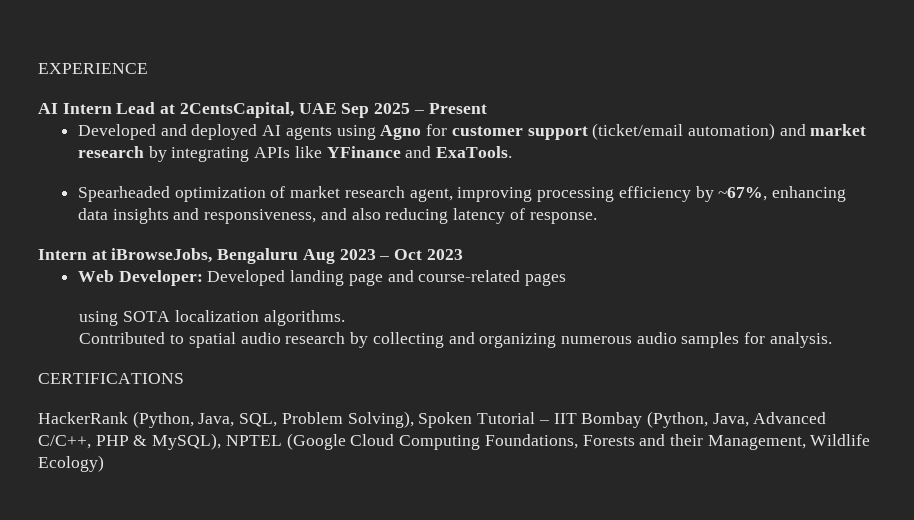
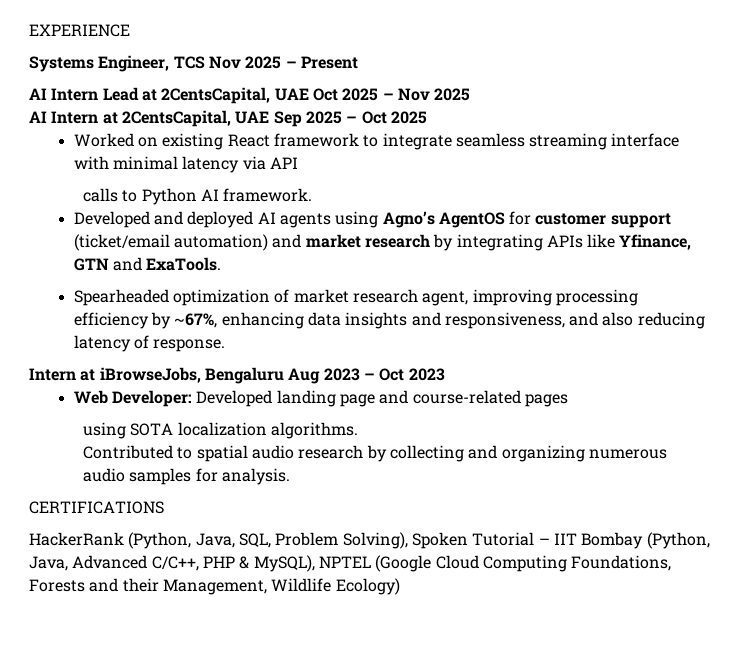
+ Systems Engineer, TCS Nov 2025 – Present
- AI Intern Lead at 2CentsCapital, UAE Sep 2025 – Present
+ AI Intern Lead at 2CentsCapital, UAE Oct 2025 – Nov 2025
+ AI Intern at 2CentsCapital, UAE Sep 2025 – Oct 2025
+ Worked on existing React framework to integrate seamless streaming interface with minimal latency via API
+ calls to Python AI framework.
- Developed and deployed AI agents using Agno for customer support (ticket/email automation) and market research by integrating APIs like YFinance and ExaTools.
+ Developed and deployed AI agents using Agno’s AgentOS for customer support (ticket/email automation) and market research by integrating APIs like Yfinance, GTN and ExaTools.

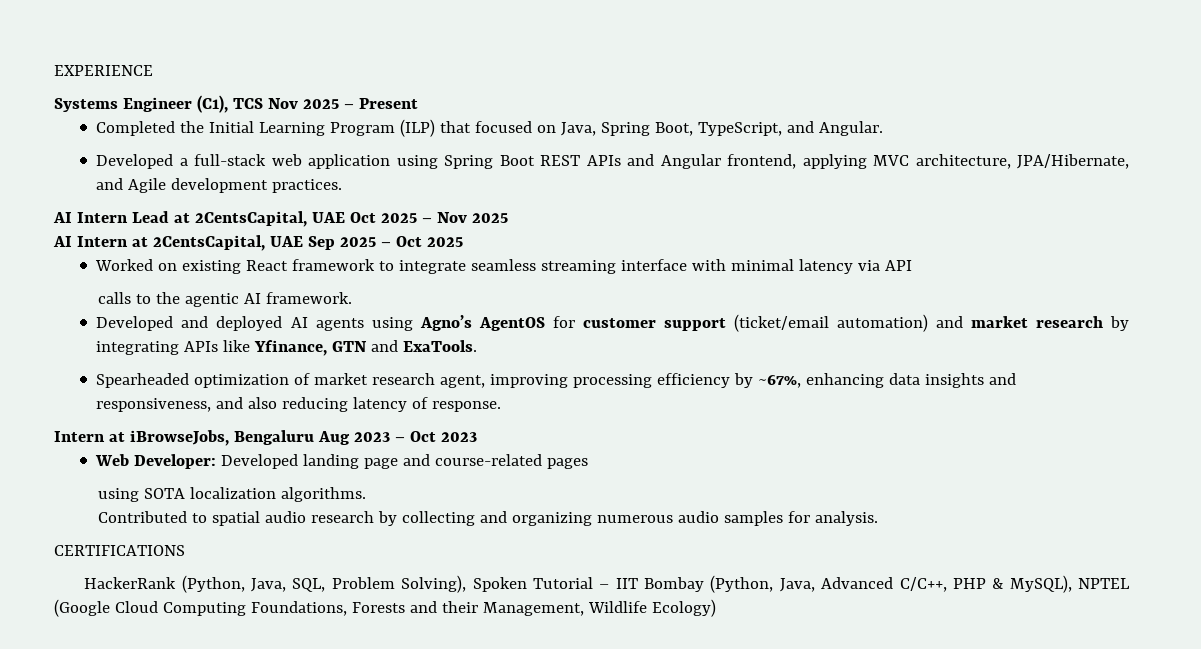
- Systems Engineer, TCS Nov 2025 – Present
+ Systems Engineer (C1), TCS Nov 2025 – Present
+ Completed the Initial Learning Program (ILP) that focused on Java, Spring Boot, TypeScript, and Angular.
+ Developed a full-stack web application using Spring Boot REST APIs and Angular frontend, applying MVC architecture, JPA/Hibernate, and Agile development practices.
- calls to Python AI framework.
+ calls to the agentic AI framework.

